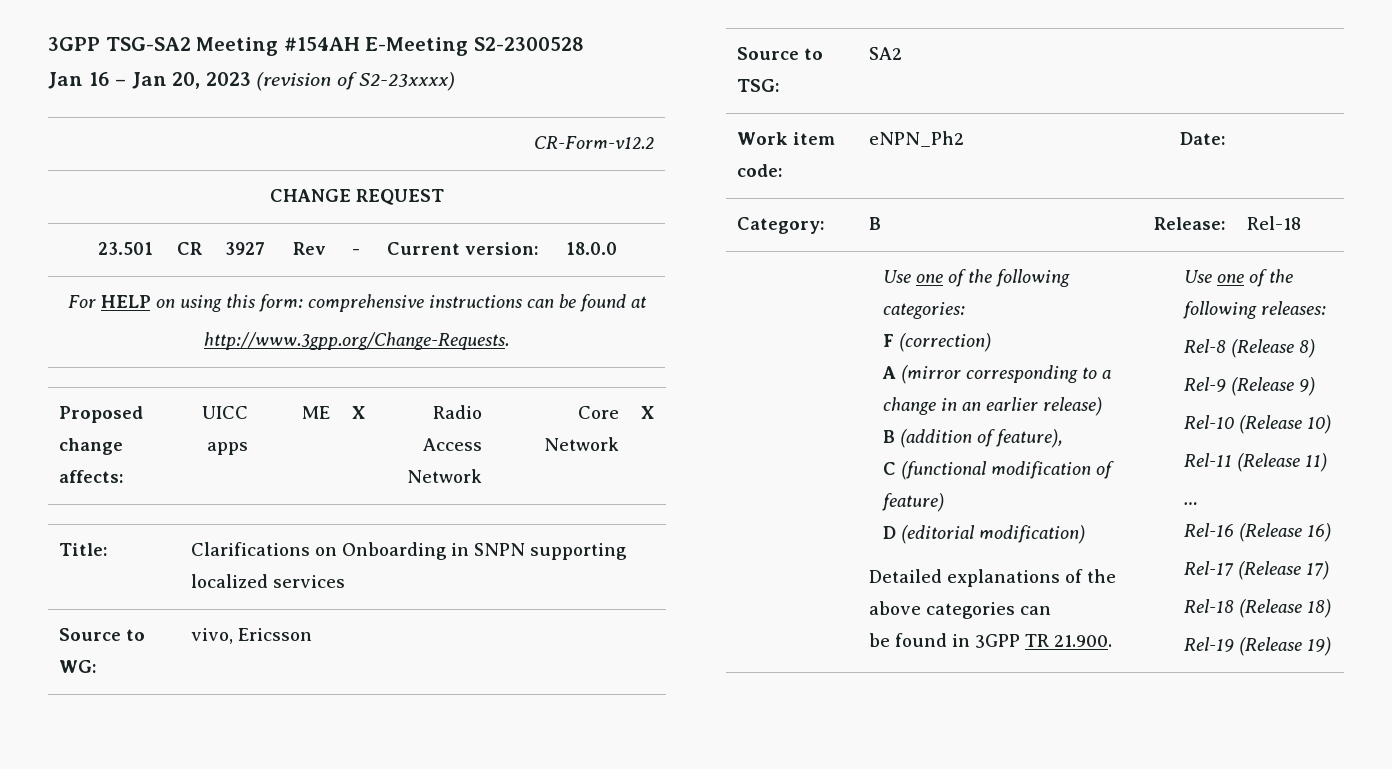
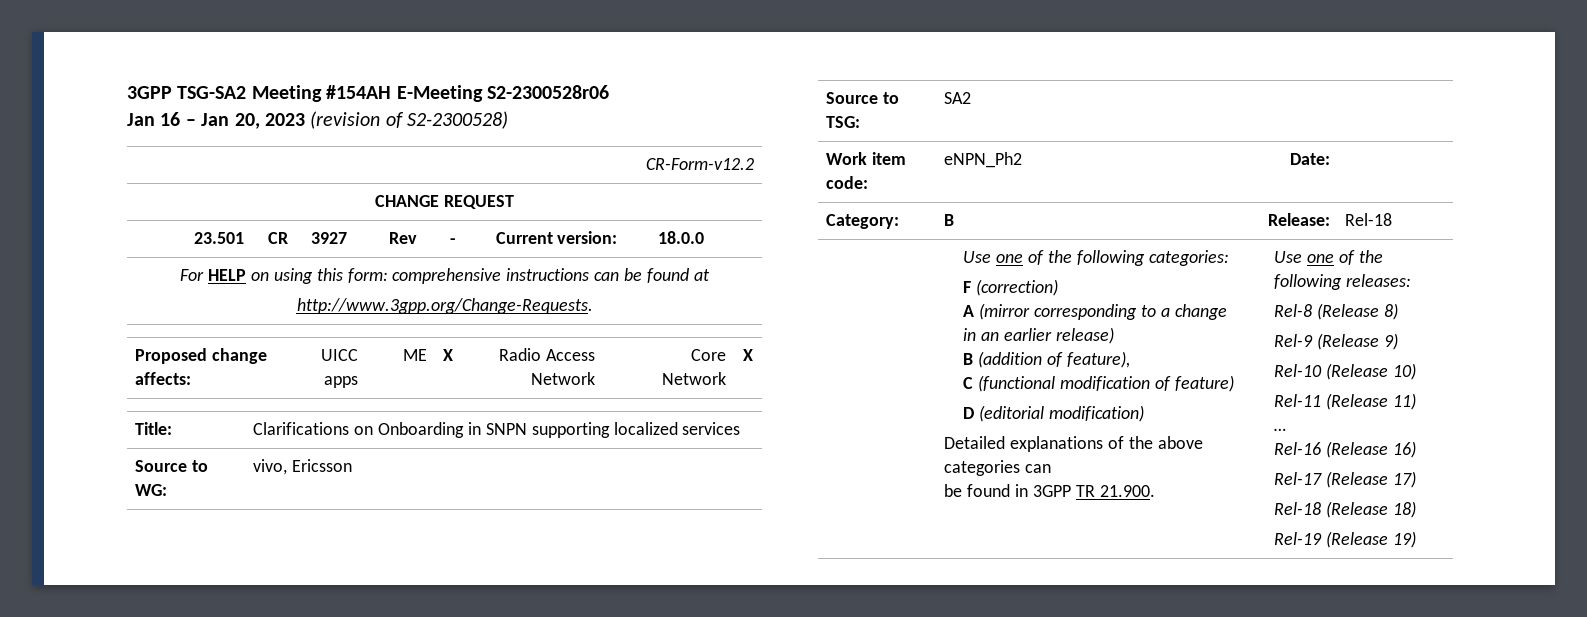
- 3GPP TSG-SA2 Meeting #154AH E-Meeting S2-2300528
+ 3GPP TSG-SA2 Meeting #154AH E-Meeting S2-2300528r06
- Jan 16 – Jan 20, 2023 (revision of S2-23xxxx)
+ Jan 16 – Jan 20, 2023 (revision of S2-2300528)

